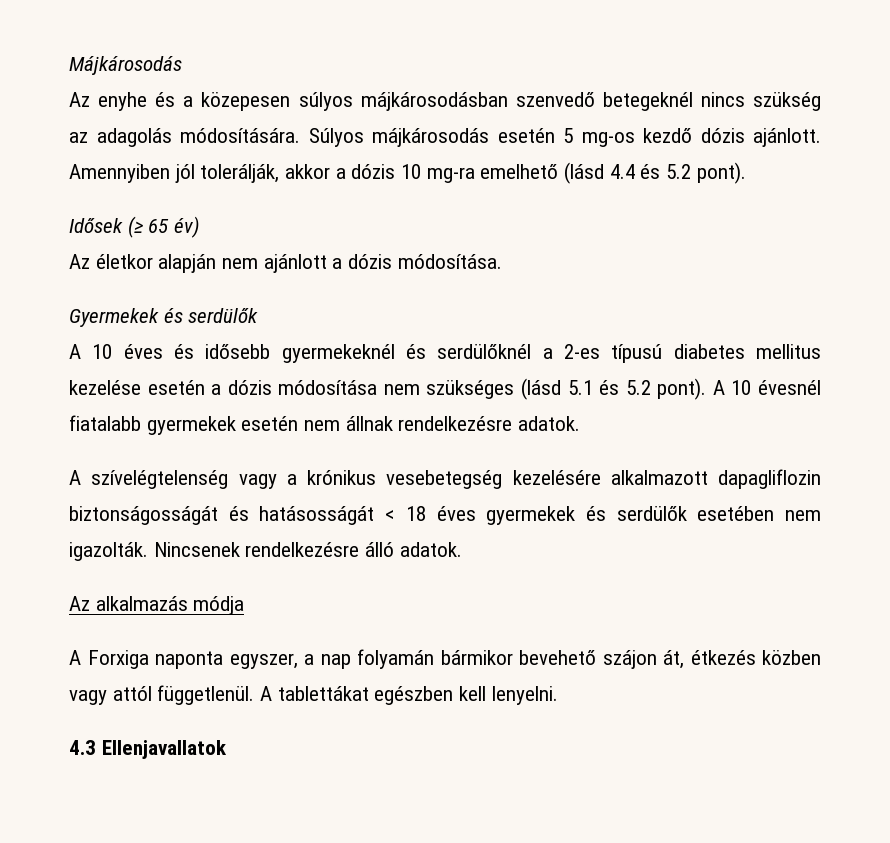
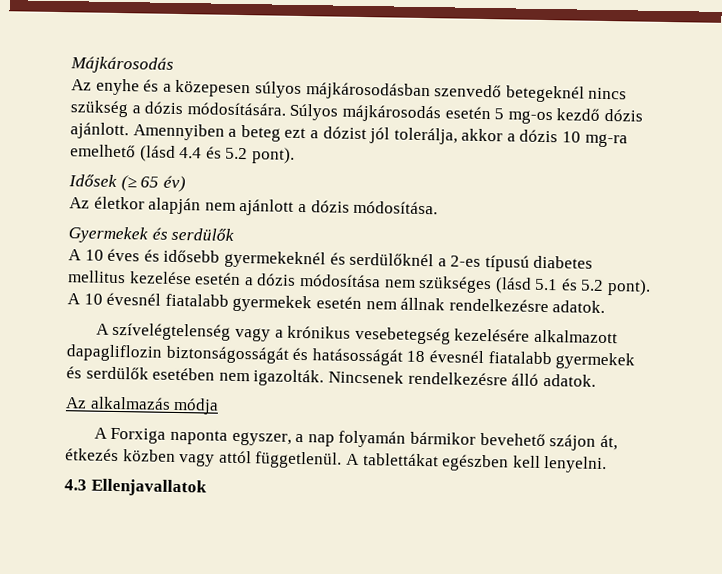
- Az enyhe és a közepesen súlyos májkárosodásban szenvedő betegeknél nincs szükség az adagolás módosítására.
+ Az enyhe és a közepesen súlyos májkárosodásban szenvedő betegeknél nincs szükség a dózis módosítására.
- Amennyiben jól tolerálják, akkor a dózis 10 mg-ra emelhető (lásd 4.4 és 5.2 pont).
+ Amennyiben a beteg ezt a dózist jól tolerálja, akkor a dózis 10 mg-ra emelhető (lásd 4.4 és 5.2 pont).
- A szívelégtelenség vagy a krónikus vesebetegség kezelésére alkalmazott dapagliflozin biztonságosságát és hatásosságát < 18 éves gyermekek és serdülők esetében nem igazolták.
+ A szívelégtelenség vagy a krónikus vesebetegség kezelésére alkalmazott dapagliflozin biztonságosságát és hatásosságát 18 évesnél fiatalabb gyermekek és serdülők esetében nem igazolták.

